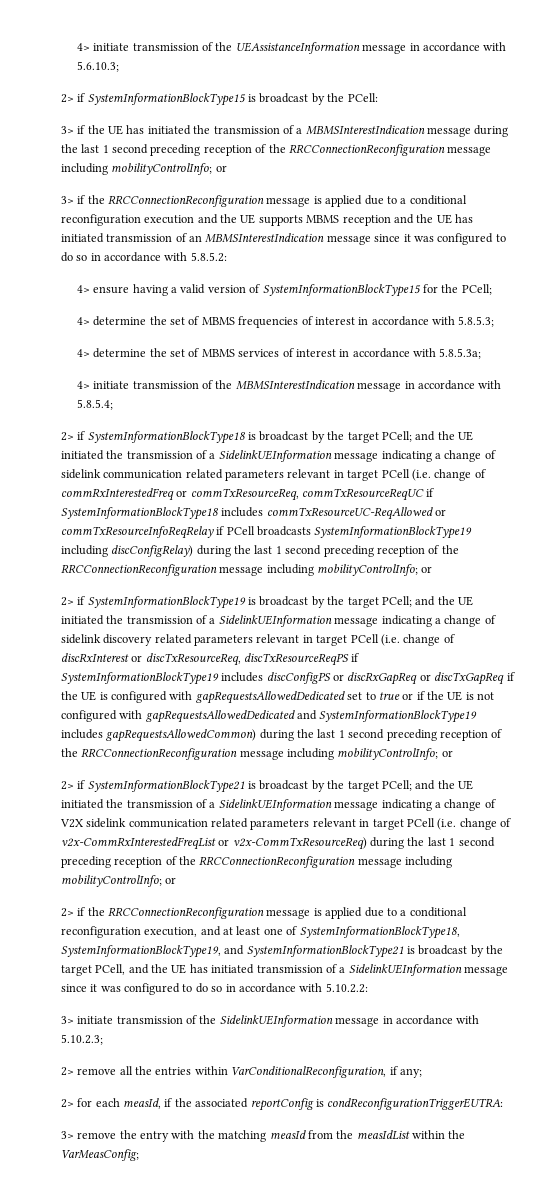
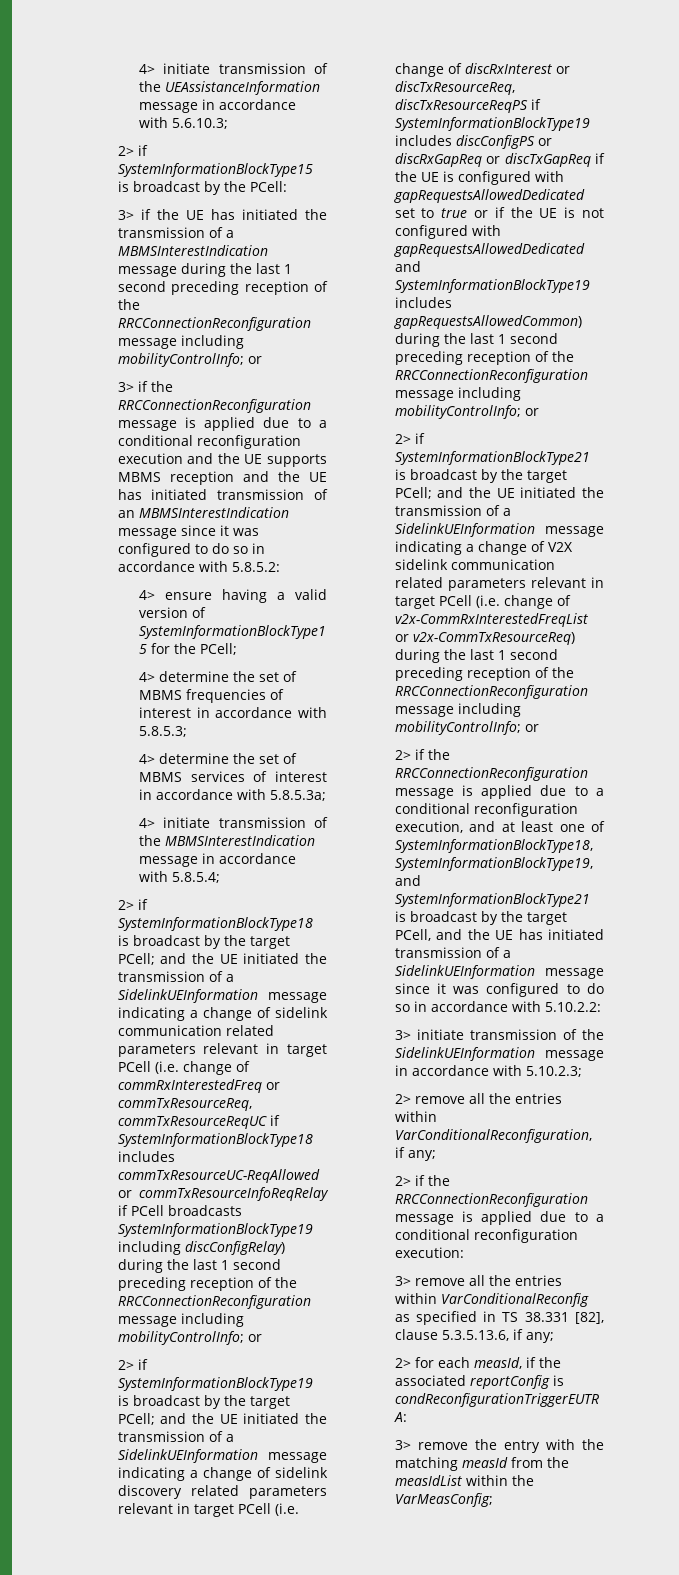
+ 2> if the RRCConnectionReconfiguration message is applied due to a conditional reconfiguration execution:
+ 3> remove all the entries within VarConditionalReconfig as specified in TS 38.331 [82], clause 5.3.5.13.6, if any;

